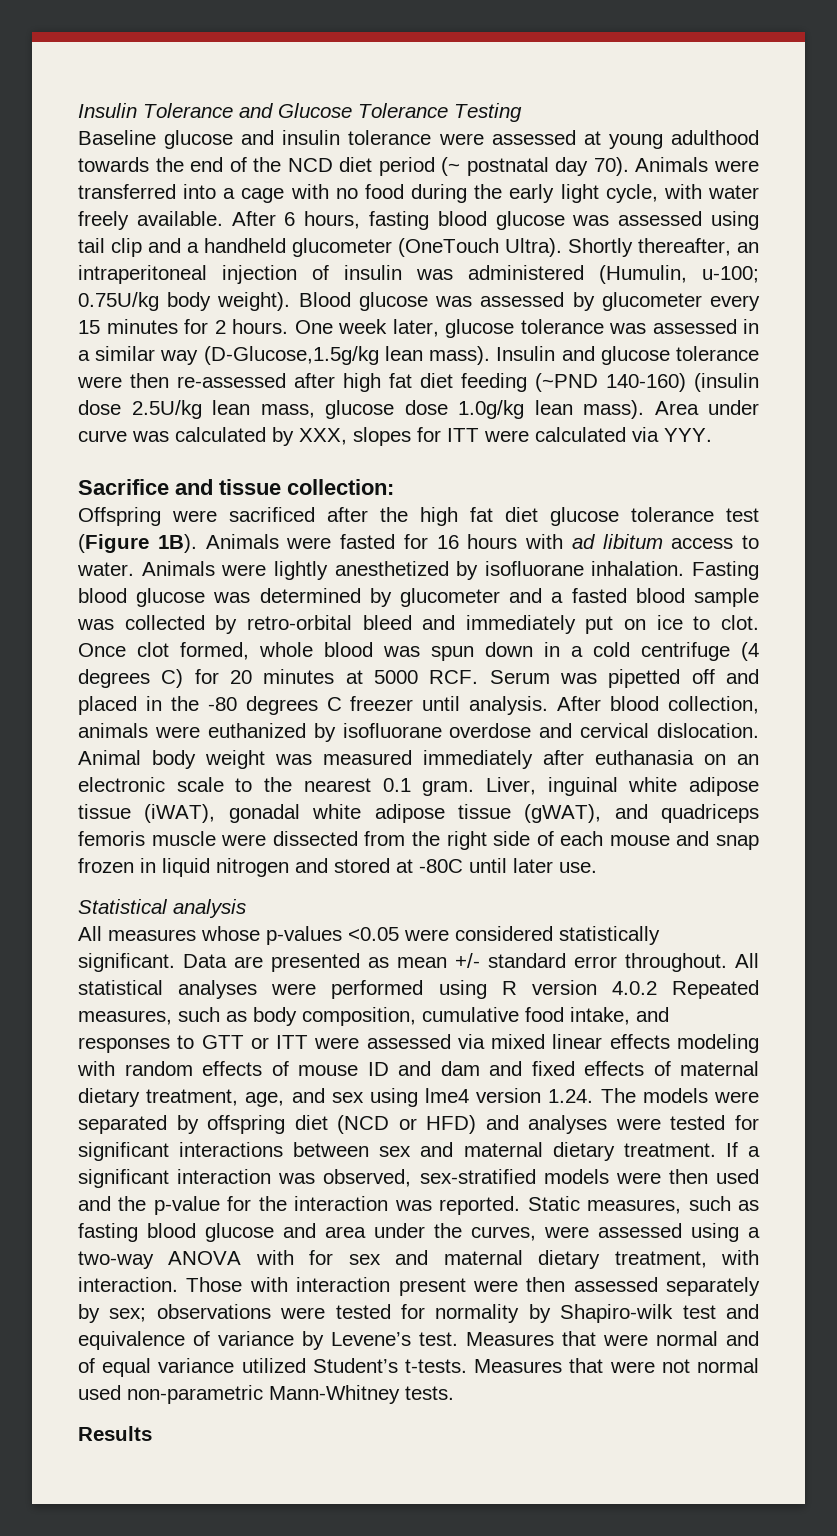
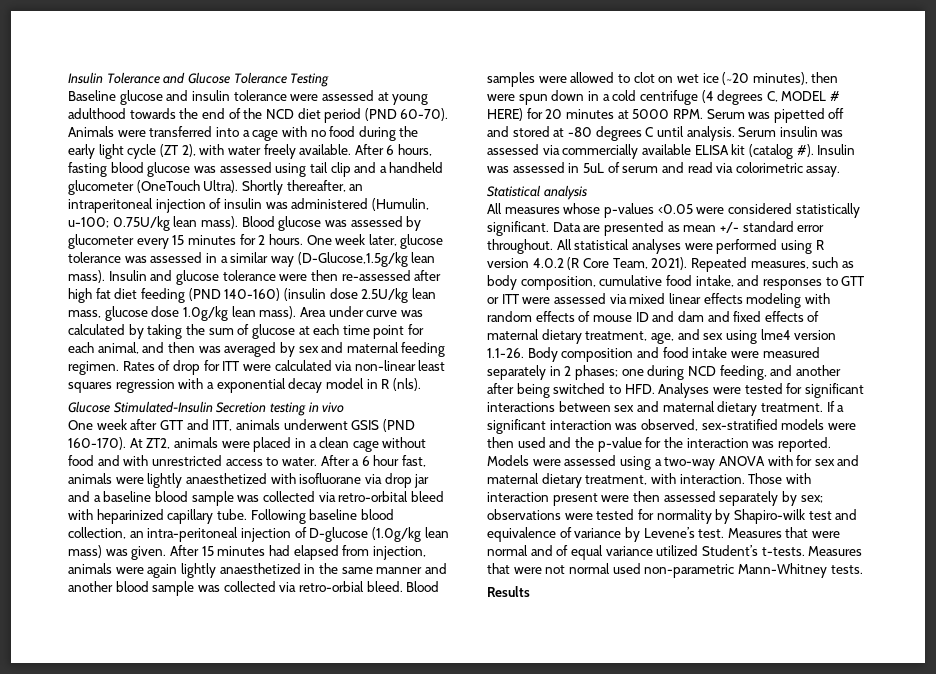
- Baseline glucose and insulin tolerance were assessed at young adulthood towards the end of the NCD diet period (~ postnatal day 70).
+ Baseline glucose and insulin tolerance were assessed at young adulthood towards the end of the NCD diet period (PND 60-70).
- Animals were transferred into a cage with no food during the early light cycle, with water freely available.
+ Animals were transferred into a cage with no food during the early light cycle (ZT 2), with water freely available.
- Shortly thereafter, an intraperitoneal injection of insulin was administered (Humulin, u-100; 0.75U/kg body weight).
+ Shortly thereafter, an intraperitoneal injection of insulin was administered (Humulin, u-100; 0.75U/kg lean mass).
- Insulin and glucose tolerance were then re-assessed after high fat diet feeding (~PND 140-160) (insulin dose 2.5U/kg lean mass, glucose dose 1.0g/kg lean mass).
+ Insulin and glucose tolerance were then re-assessed after high fat diet feeding (PND 140-160) (insulin dose 2.5U/kg lean mass, glucose dose 1.0g/kg lean mass).
- Area under curve was calculated by XXX, slopes for ITT were calculated via YYY.
- Sacrifice and tissue collection:
- Offspring were sacrificed after the high fat diet glucose tolerance test (Figure 1B). Animals were fasted for 16 hours with ad libitum access to water. Animals were lightly anesthetized by isofluorane inhalation. Fasting blood glucose was determined by glucometer and a fasted blood sample was collected by retro-orbital bleed and immediately put on ice to clot. Once clot formed, whole blood was spun down in a cold centrifuge (4 degrees C) for 20 minutes at 5000 RCF. Serum was pipetted off and placed in the -80 degrees C freezer until analysis.
+ Area under curve was calculated by taking the sum of glucose at each time point for each animal, and then was averaged by sex and maternal feeding regimen. Rates of drop for ITT were calculated via non-linear least squares regression with a exponential decay model in R (nls).
+ Glucose Stimulated-Insulin Secretion testing in vivo
+ One week after GTT and ITT, animals underwent GSIS (PND 160-170). At ZT2, animals were placed in a clean cage without food and with unrestricted access to water. After a 6 hour fast, animals were lightly anaesthetized with isofluorane via drop jar and a baseline blood sample was collected via retro-orbital bleed with heparinized capillary tube. Following baseline blood collection, an intra-peritoneal injection of D-glucose (1.0g/kg lean mass) was given. After 15 minutes had elapsed from injection, animals were again lightly anaesthetized in the same manner and another blood sample was collected via retro-orbial bleed. Blood samples were allowed to clot on wet ice (~20 minutes), then were spun down in a cold centrifuge (4 degrees C, MODEL # HERE) for 20 minutes at 5000 RPM. Serum was pipetted off and stored at -80 degrees C until analysis.
- After blood collection, animals were euthanized by isofluorane overdose and cervical dislocation. Animal body weight was measured immediately after euthanasia on an electronic scale to the nearest 0.1 gram. Liver, inguinal white adipose tissue (iWAT), gonadal white adipose tissue (gWAT), and quadriceps femoris muscle were dissected from the right side of each mouse and snap frozen in liquid nitrogen and stored at -80C until later use.
+ Serum insulin was assessed via commercially available ELISA kit (catalog #). Insulin was assessed in 5uL of serum and read via colorimetric assay.
- All statistical analyses were performed using R version 4.0.2 Repeated measures, such as body composition, cumulative food intake, and responses to GTT or ITT were assessed via mixed linear effects modeling with random effects of mouse ID and dam and fixed effects of maternal dietary treatment, age, and sex using lme4 version 1.24. The models were separated by offspring diet (NCD or HFD) and analyses were tested for significant interactions between sex and maternal dietary treatment.
+ All statistical analyses were performed using R version 4.0.2 (R Core Team, 2021). Repeated measures, such as body composition, cumulative food intake, and responses to GTT or ITT were assessed via mixed linear effects modeling with random effects of mouse ID and dam and fixed effects of maternal dietary treatment, age, and sex using lme4 version 1.1-26. Body composition and food intake were measured separately in 2 phases; one during NCD feeding, and another after being switched to HFD. Analyses were tested for significant interactions between sex and maternal dietary treatment.
- Static measures, such as fasting blood glucose and area under the curves, were assessed using a two-way ANOVA with for sex and maternal dietary treatment, with interaction.
+ Models were assessed using a two-way ANOVA with for sex and maternal dietary treatment, with interaction.

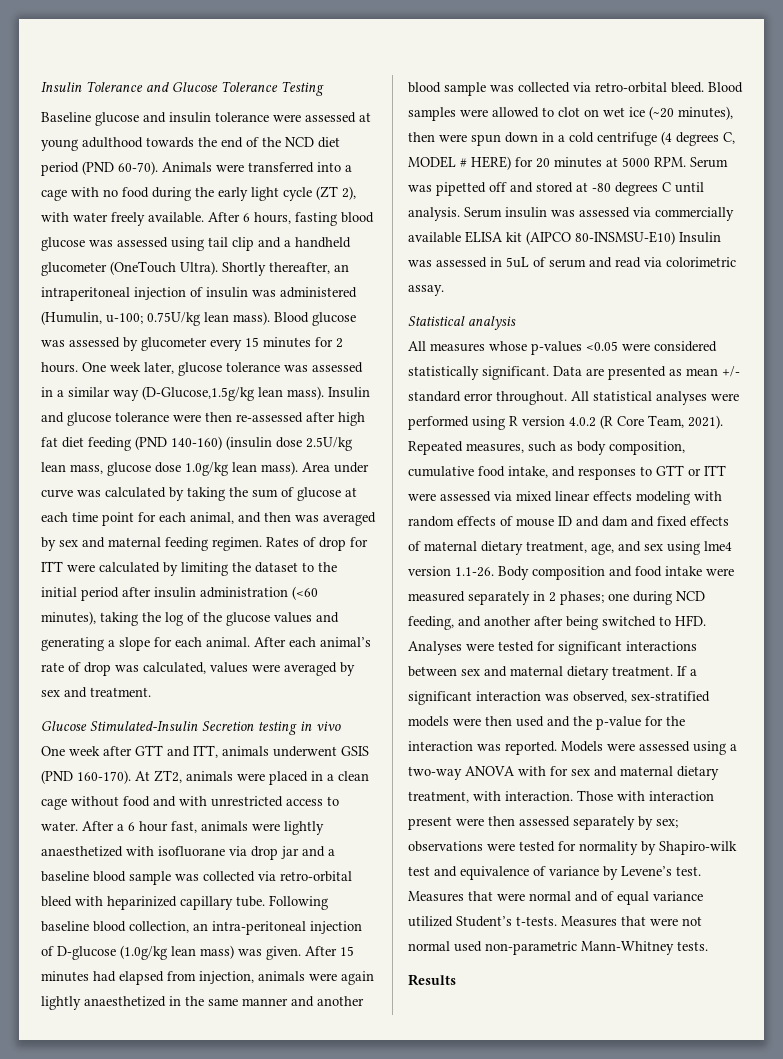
- Rates of drop for ITT were calculated via non-linear least squares regression with a exponential decay model in R (nls).
+ Rates of drop for ITT were calculated by limiting the dataset to the initial period after insulin administration (<60 minutes), taking the log of the glucose values and generating a slope for each animal. After each animal’s rate of drop was calculated, values were averaged by sex and treatment.
- After 15 minutes had elapsed from injection, animals were again lightly anaesthetized in the same manner and another blood sample was collected via retro-orbial bleed.
+ After 15 minutes had elapsed from injection, animals were again lightly anaesthetized in the same manner and another blood sample was collected via retro-orbital bleed.
- Serum insulin was assessed via commercially available ELISA kit (catalog #). Insulin was assessed in 5uL of serum and read via colorimetric assay.
+ Serum insulin was assessed via commercially available ELISA kit (AIPCO 80-INSMSU-E10) Insulin was assessed in 5uL of serum and read via colorimetric assay.

